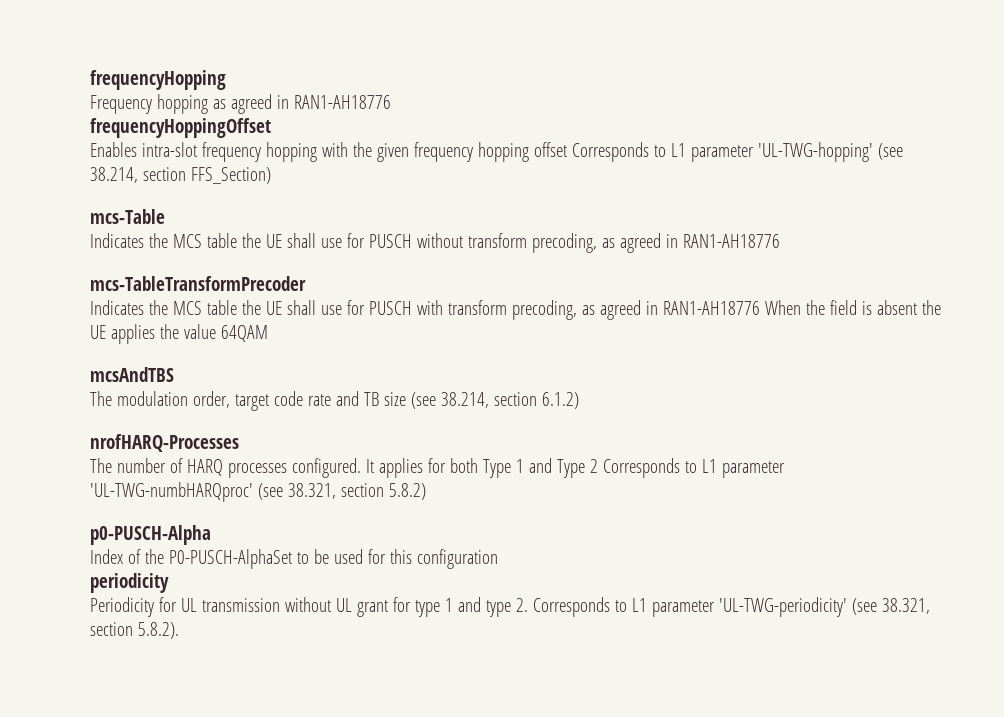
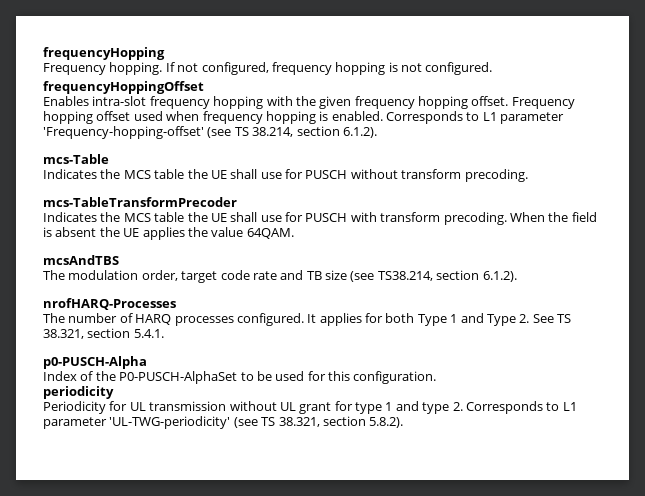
- Frequency hopping as agreed in RAN1-AH18776
+ Frequency hopping. If not configured, frequency hopping is not configured.
- Enables intra-slot frequency hopping with the given frequency hopping offset Corresponds to L1 parameter 'UL-TWG-hopping' (see 38.214, section FFS_Section)
+ Enables intra-slot frequency hopping with the given frequency hopping offset. Frequency hopping offset used when frequency hopping is enabled. Corresponds to L1 parameter 'Frequency-hopping-offset' (see TS 38.214, section 6.1.2).
- Indicates the MCS table the UE shall use for PUSCH without transform precoding, as agreed in RAN1-AH18776
+ Indicates the MCS table the UE shall use for PUSCH without transform precoding.
- Indicates the MCS table the UE shall use for PUSCH with transform precoding, as agreed in RAN1-AH18776 When the field is absent the UE applies the value 64QAM
+ Indicates the MCS table the UE shall use for PUSCH with transform precoding. When the field is absent the UE applies the value 64QAM.
- The modulation order, target code rate and TB size (see 38.214, section 6.1.2)
+ The modulation order, target code rate and TB size (see TS38.214, section 6.1.2).
- It applies for both Type 1 and Type 2 Corresponds to L1 parameter 'UL-TWG-numbHARQproc' (see 38.321, section 5.8.2)
+ It applies for both Type 1 and Type 2. See TS 38.321, section 5.4.1.
- Index of the P0-PUSCH-AlphaSet to be used for this configuration
+ Index of the P0-PUSCH-AlphaSet to be used for this configuration.
- Periodicity for UL transmission without UL grant for type 1 and type 2. Corresponds to L1 parameter 'UL-TWG-periodicity' (see 38.321, section 5.8.2).
+ Periodicity for UL transmission without UL grant for type 1 and type 2. Corresponds to L1 parameter 'UL-TWG-periodicity' (see TS 38.321, section 5.8.2).

